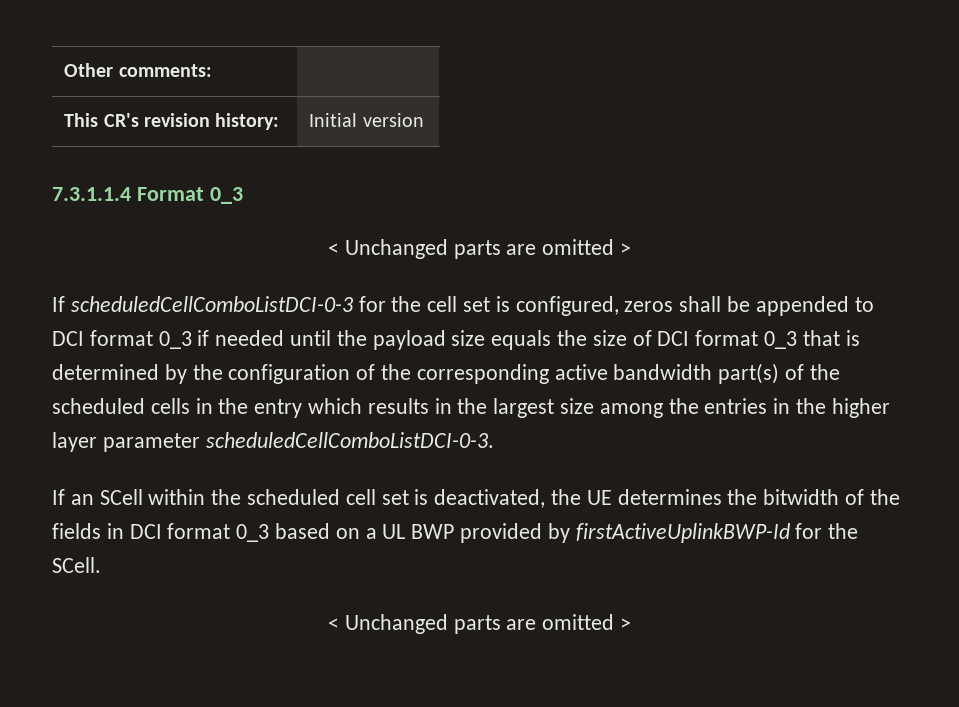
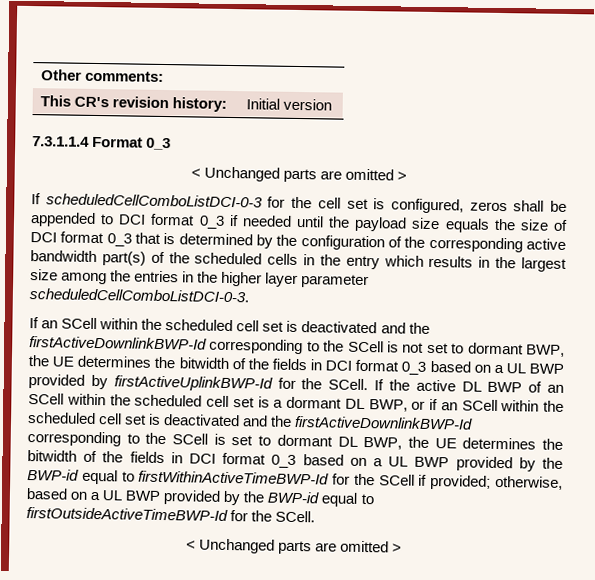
- If an SCell within the scheduled cell set is deactivated, the UE determines the bitwidth of the fields in DCI format 0_3 based on a UL BWP provided by firstActiveUplinkBWP-Id for the SCell.
+ If an SCell within the scheduled cell set is deactivated and the firstActiveDownlinkBWP-Id corresponding to the SCell is not set to dormant BWP, the UE determines the bitwidth of the fields in DCI format 0_3 based on a UL BWP provided by firstActiveUplinkBWP-Id for the SCell. If the active DL BWP of an SCell within the scheduled cell set is a dormant DL BWP, or if an SCell within the scheduled cell set is deactivated and the firstActiveDownlinkBWP-Id corresponding to the SCell is set to dormant DL BWP, the UE determines the bitwidth of the fields in DCI format 0_3 based on a UL BWP provided by the BWP-id equal to firstWithinActiveTimeBWP-Id for the SCell if provided; otherwise, based on a UL BWP provided by the BWP-id equal to firstOutsideActiveTimeBWP-Id for the SCell.

